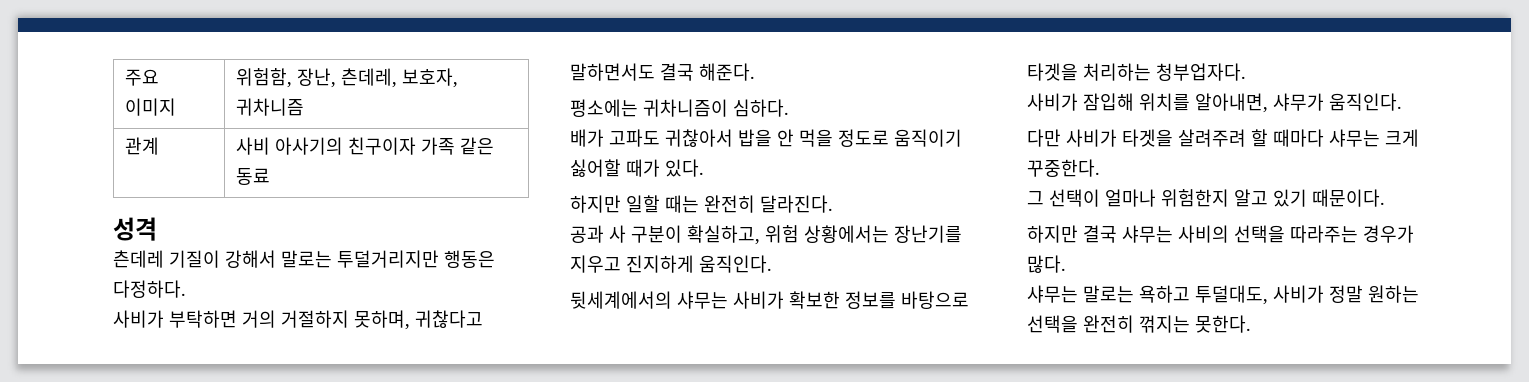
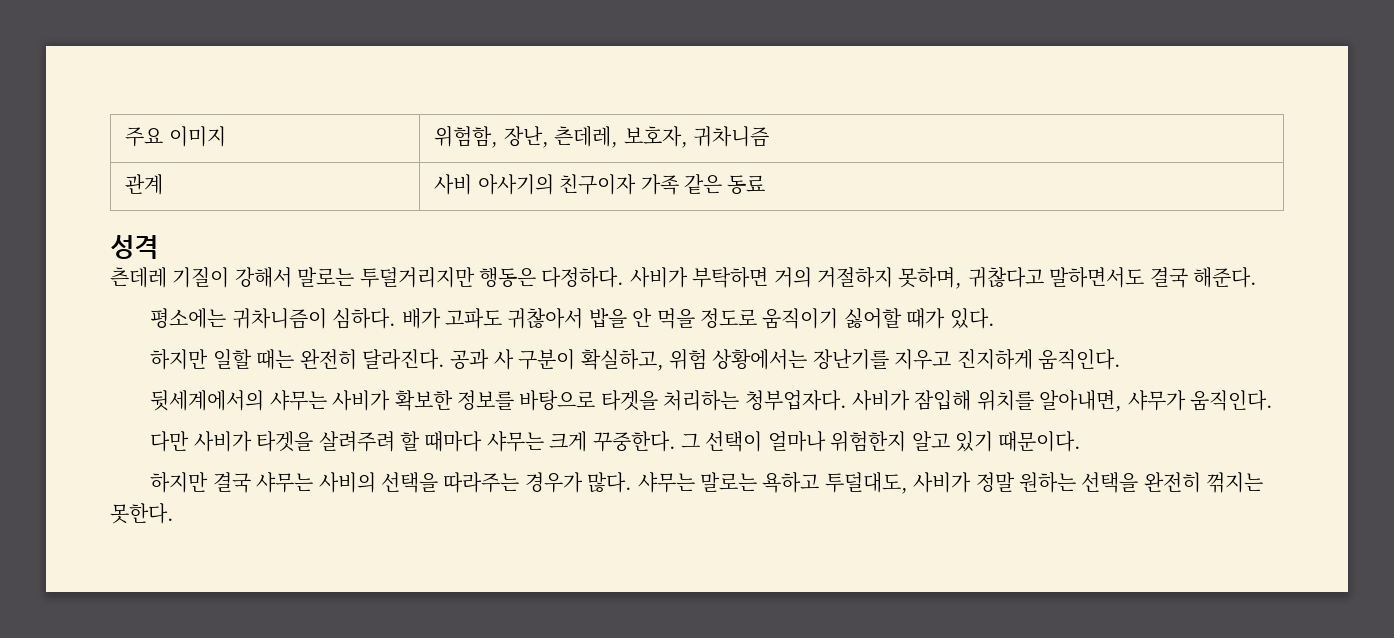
- 츤데레 기질이 강해서 말로는 투덜거리지만 행동은 다정하다.
- 사비가 부탁하면 거의 거절하지 못하며, 귀찮다고 말하면서도 결국 해준다.
+ 츤데레 기질이 강해서 말로는 투덜거리지만 행동은 다정하다. 사비가 부탁하면 거의 거절하지 못하며, 귀찮다고 말하면서도 결국 해준다.
- 평소에는 귀차니즘이 심하다.
- 배가 고파도 귀찮아서 밥을 안 먹을 정도로 움직이기 싫어할 때가 있다.
+ 평소에는 귀차니즘이 심하다. 배가 고파도 귀찮아서 밥을 안 먹을 정도로 움직이기 싫어할 때가 있다.
- 하지만 일할 때는 완전히 달라진다.
- 공과 사 구분이 확실하고, 위험 상황에서는 장난기를 지우고 진지하게 움직인다.
+ 하지만 일할 때는 완전히 달라진다. 공과 사 구분이 확실하고, 위험 상황에서는 장난기를 지우고 진지하게 움직인다.
- 뒷세계에서의 샤무는 사비가 확보한 정보를 바탕으로 타겟을 처리하는 청부업자다.
- 사비가 잠입해 위치를 알아내면, 샤무가 움직인다.
+ 뒷세계에서의 샤무는 사비가 확보한 정보를 바탕으로 타겟을 처리하는 청부업자다. 사비가 잠입해 위치를 알아내면, 샤무가 움직인다.
- 다만 사비가 타겟을 살려주려 할 때마다 샤무는 크게 꾸중한다.
- 그 선택이 얼마나 위험한지 알고 있기 때문이다.
+ 다만 사비가 타겟을 살려주려 할 때마다 샤무는 크게 꾸중한다. 그 선택이 얼마나 위험한지 알고 있기 때문이다.
- 하지만 결국 샤무는 사비의 선택을 따라주는 경우가 많다.
- 샤무는 말로는 욕하고 투덜대도, 사비가 정말 원하는 선택을 완전히 꺾지는 못한다.
+ 하지만 결국 샤무는 사비의 선택을 따라주는 경우가 많다. 샤무는 말로는 욕하고 투덜대도, 사비가 정말 원하는 선택을 완전히 꺾지는 못한다.

